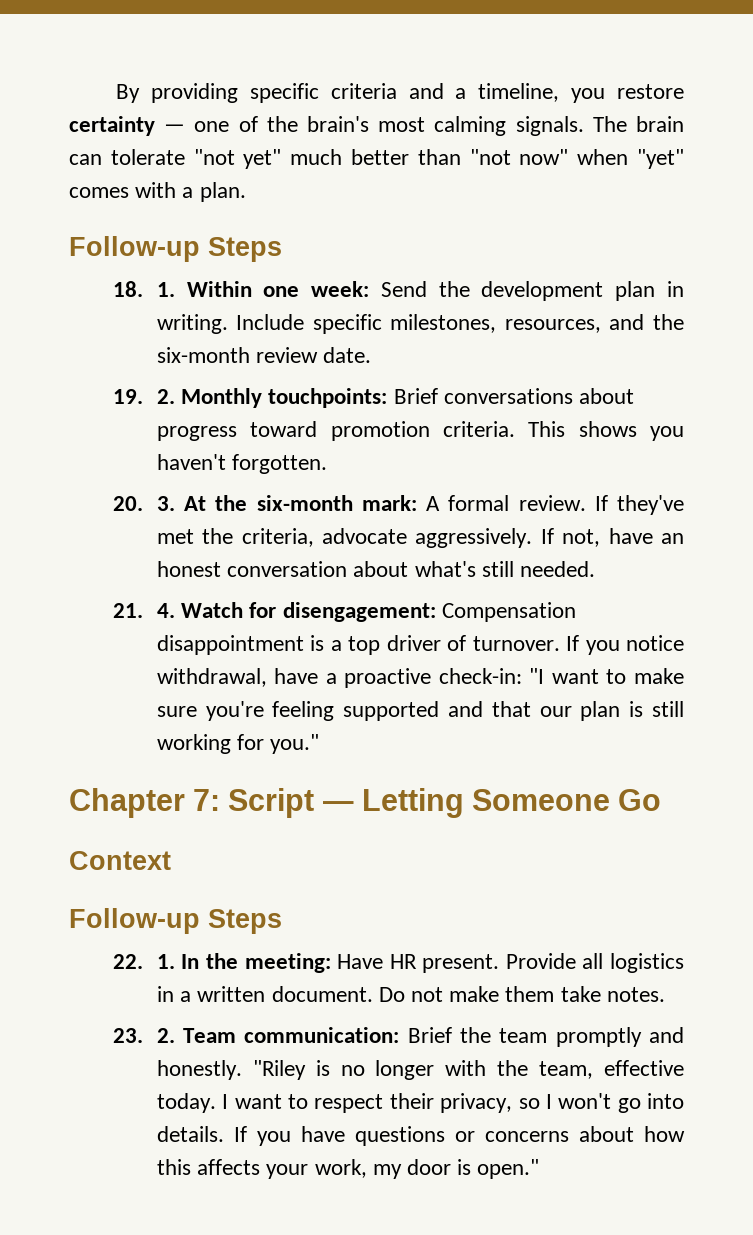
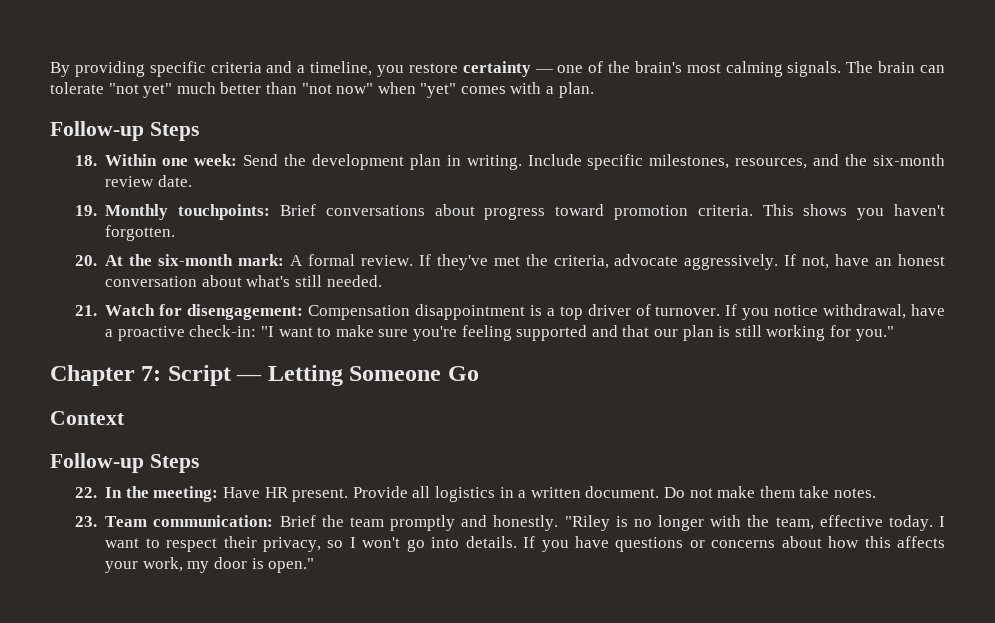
- 18. 1. Within one week: Send the development plan in writing.
+ 18. Within one week: Send the development plan in writing.
- 19. 2. Monthly touchpoints: Brief conversations about progress toward promotion criteria.
+ 19. Monthly touchpoints: Brief conversations about progress toward promotion criteria.
- 20. 3. At the six-month mark: A formal review.
+ 20. At the six-month mark: A formal review.
- 21. 4. Watch for disengagement: Compensation disappointment is a top driver of turnover.
+ 21. Watch for disengagement: Compensation disappointment is a top driver of turnover.
- 22. 1. In the meeting: Have HR present.
+ 22. In the meeting: Have HR present.
- 23. 2. Team communication: Brief the team promptly and honestly.
+ 23. Team communication: Brief the team promptly and honestly.

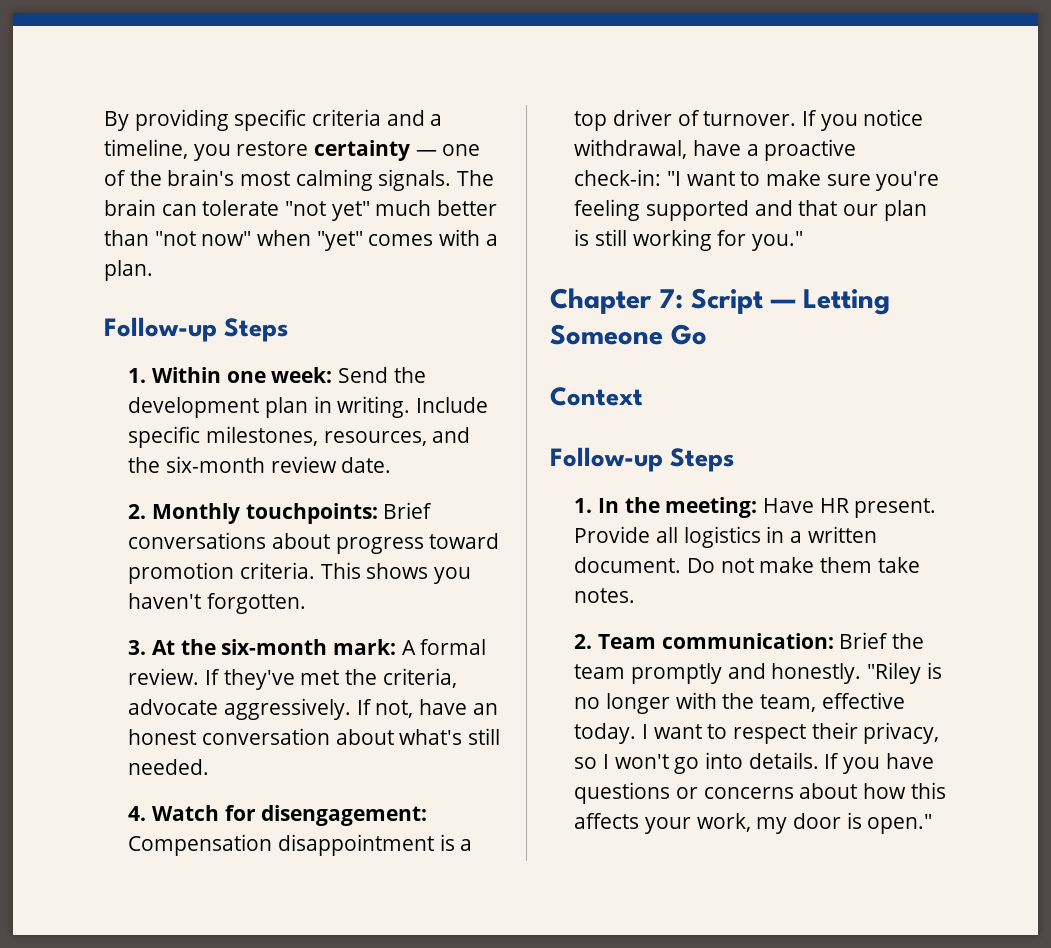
- 18. Within one week: Send the development plan in writing.
+ 1. Within one week: Send the development plan in writing.
- 19. Monthly touchpoints: Brief conversations about progress toward promotion criteria.
+ 2. Monthly touchpoints: Brief conversations about progress toward promotion criteria.
- 20. At the six-month mark: A formal review.
+ 3. At the six-month mark: A formal review.
- 21. Watch for disengagement: Compensation disappointment is a top driver of turnover.
+ 4. Watch for disengagement: Compensation disappointment is a top driver of turnover.
- 22. In the meeting: Have HR present.
+ 1. In the meeting: Have HR present.
- 23. Team communication: Brief the team promptly and honestly.
+ 2. Team communication: Brief the team promptly and honestly.

